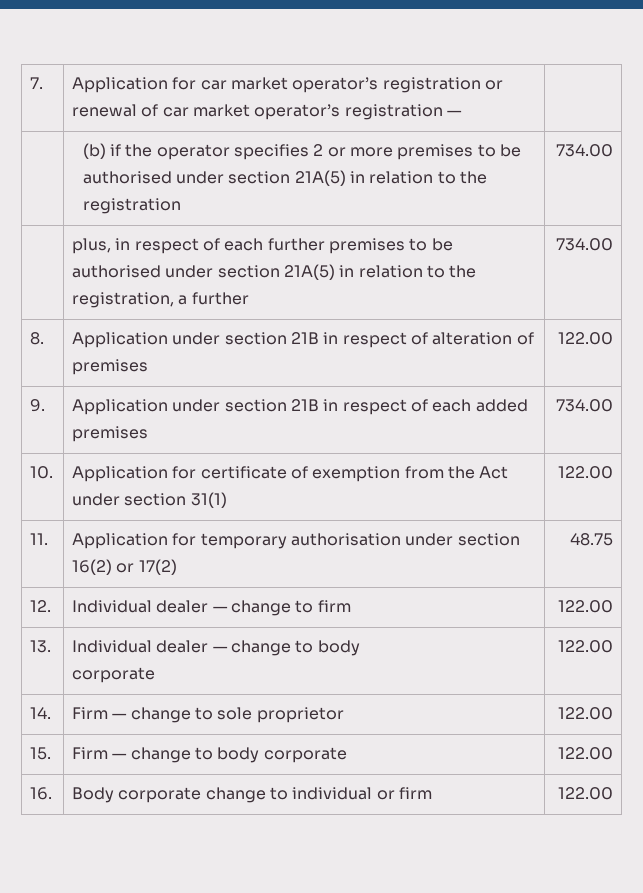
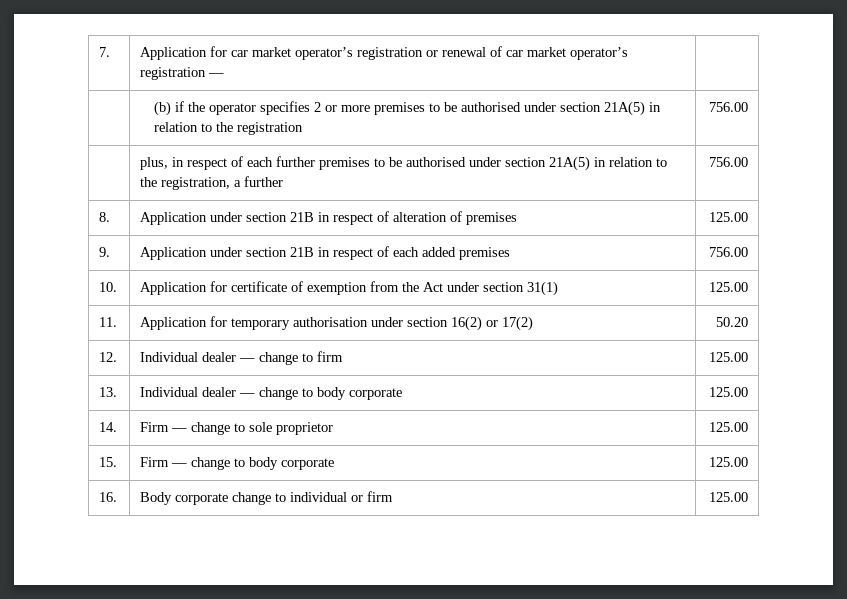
- | (b) if the operator specifies 2 or more premises to be authorised under section 21A(5) in relation to the registration | 734.00
+ | (b) if the operator specifies 2 or more premises to be authorised under section 21A(5) in relation to the registration | 756.00
- | plus, in respect of each further premises to be authorised under section 21A(5) in relation to the registration, a further | 734.00
+ | plus, in respect of each further premises to be authorised under section 21A(5) in relation to the registration, a further | 756.00
- 8. | Application under section 21B in respect of alteration of premises | 122.00
+ 8. | Application under section 21B in respect of alteration of premises | 125.00
- 9. | Application under section 21B in respect of each added premises | 734.00
+ 9. | Application under section 21B in respect of each added premises | 756.00
- 10. | Application for certificate of exemption from the Act under section 31(1) | 122.00
+ 10. | Application for certificate of exemption from the Act under section 31(1) | 125.00
- 11. | Application for temporary authorisation under section 16(2) or 17(2) | 48.75
+ 11. | Application for temporary authorisation under section 16(2) or 17(2) | 50.20
- 12. | Individual dealer — change to firm | 122.00
+ 12. | Individual dealer — change to firm | 125.00
- 13. | Individual dealer — change to body
- corporate | 122.00
+ 13. | Individual dealer — change to body corporate | 125.00
- 14. | Firm — change to sole proprietor | 122.00
+ 14. | Firm — change to sole proprietor | 125.00
- 15. | Firm — change to body corporate | 122.00
+ 15. | Firm — change to body corporate | 125.00
- 16. | Body corporate change to individual or firm | 122.00
+ 16. | Body corporate change to individual or firm | 125.00

